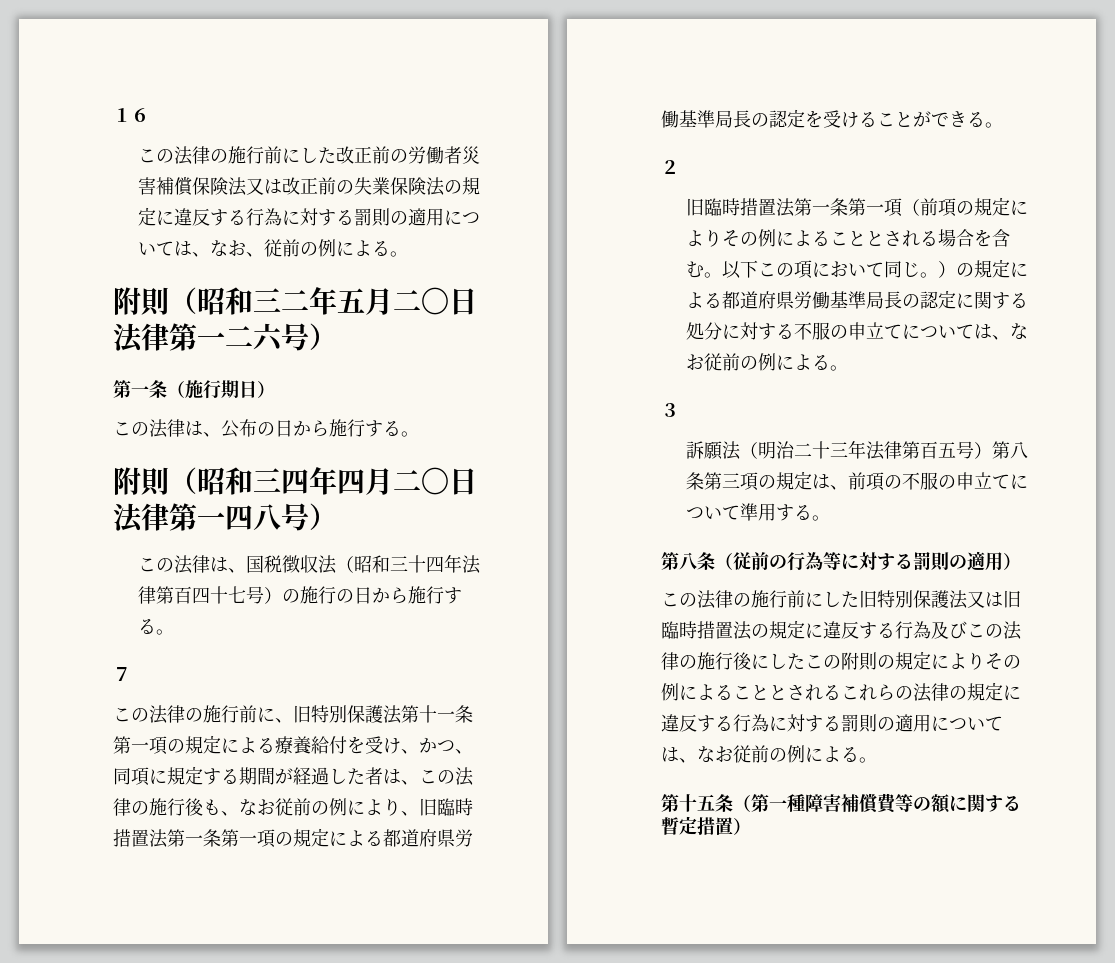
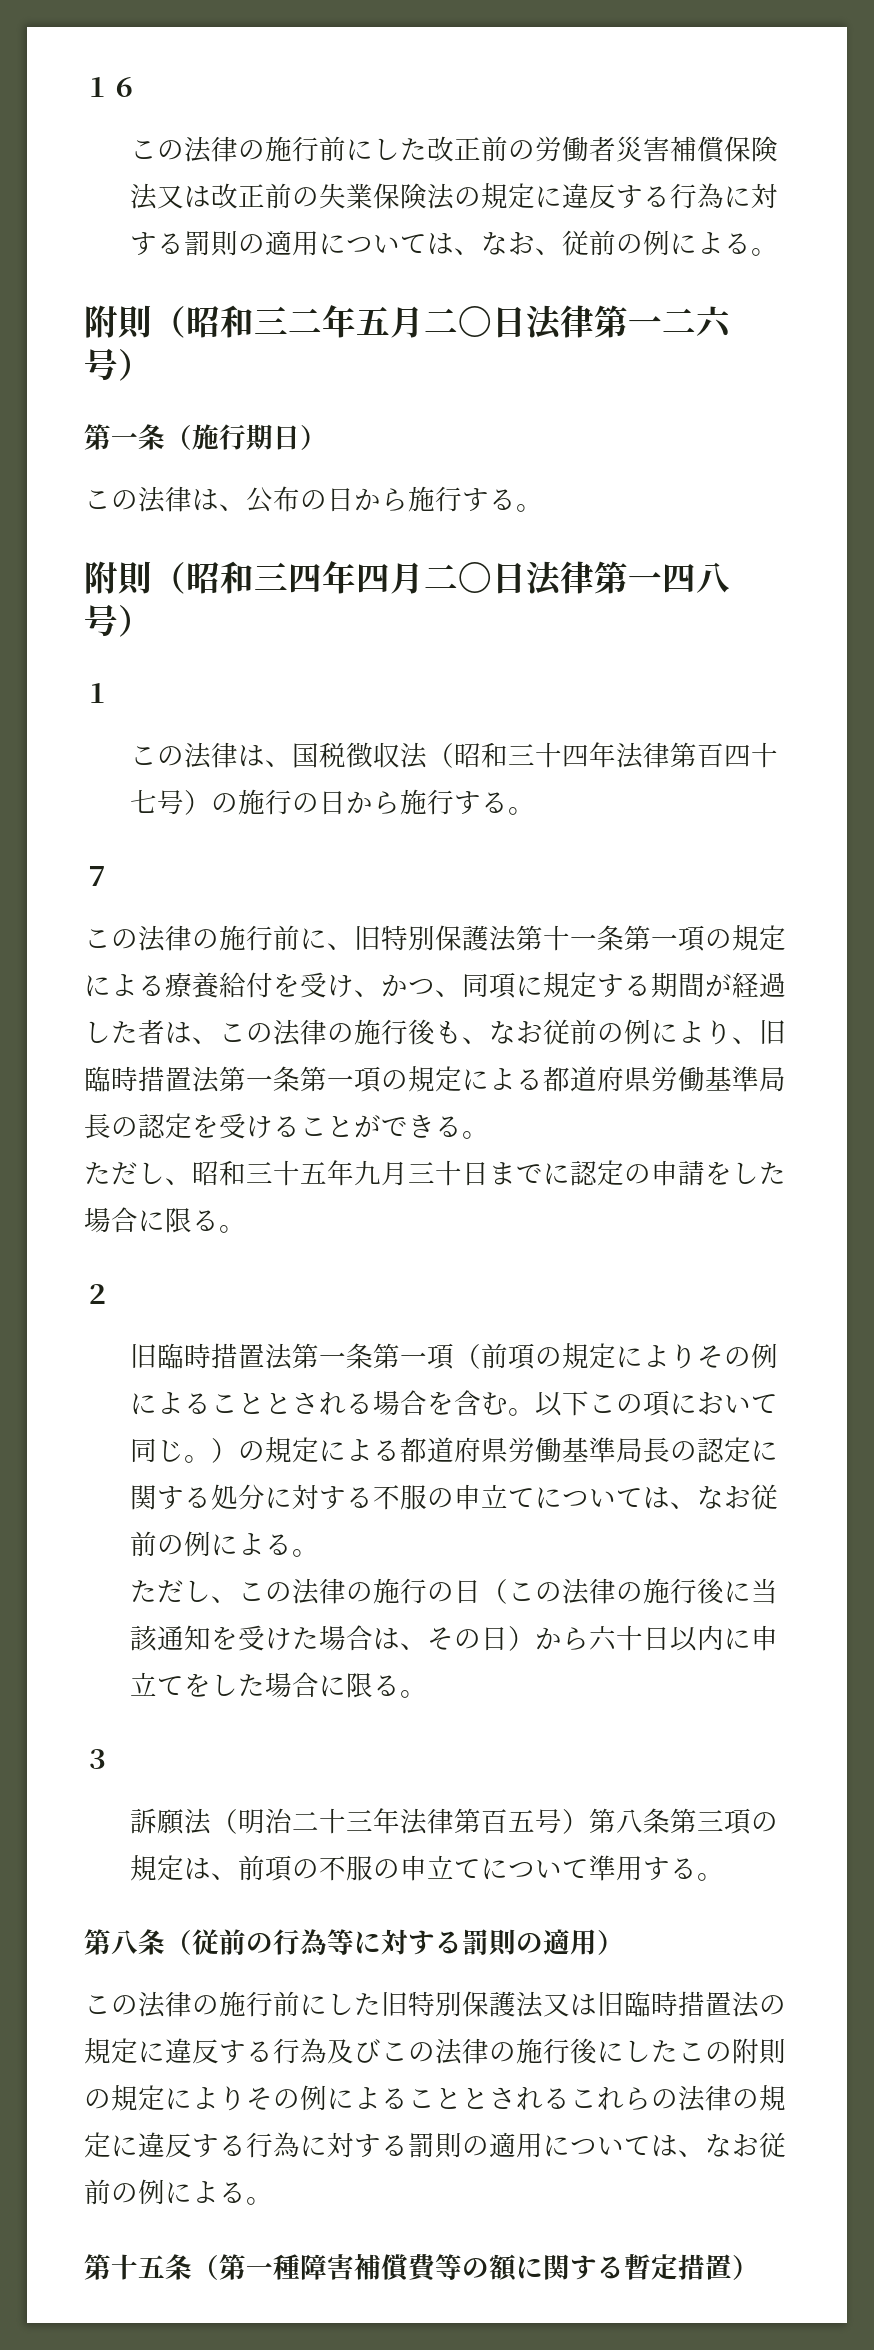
  附則（昭和三四年四月二〇日法律第一四八号）
+ １
+ ただし、昭和三十五年九月三十日までに認定の申請をした場合に限る。
+ ただし、この法律の施行の日（この法律の施行後に当該通知を受けた場合は、その日）から六十日以内に申立てをした場合に限る。

